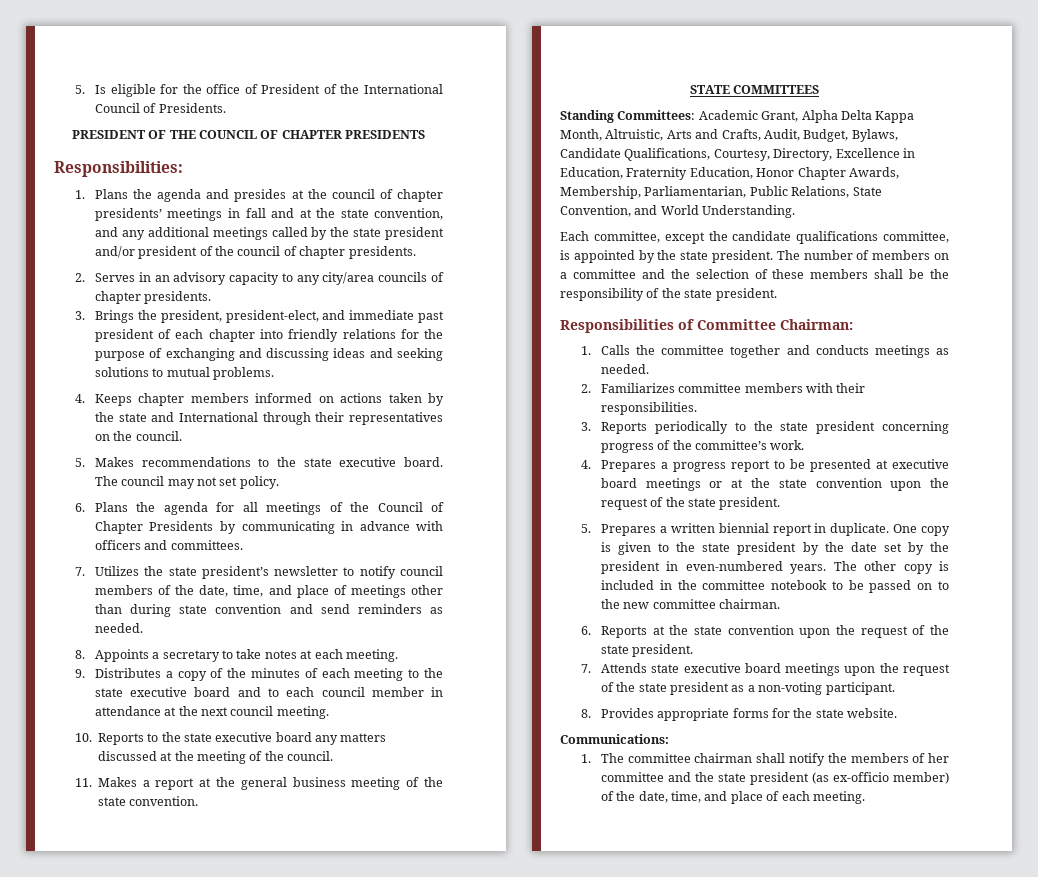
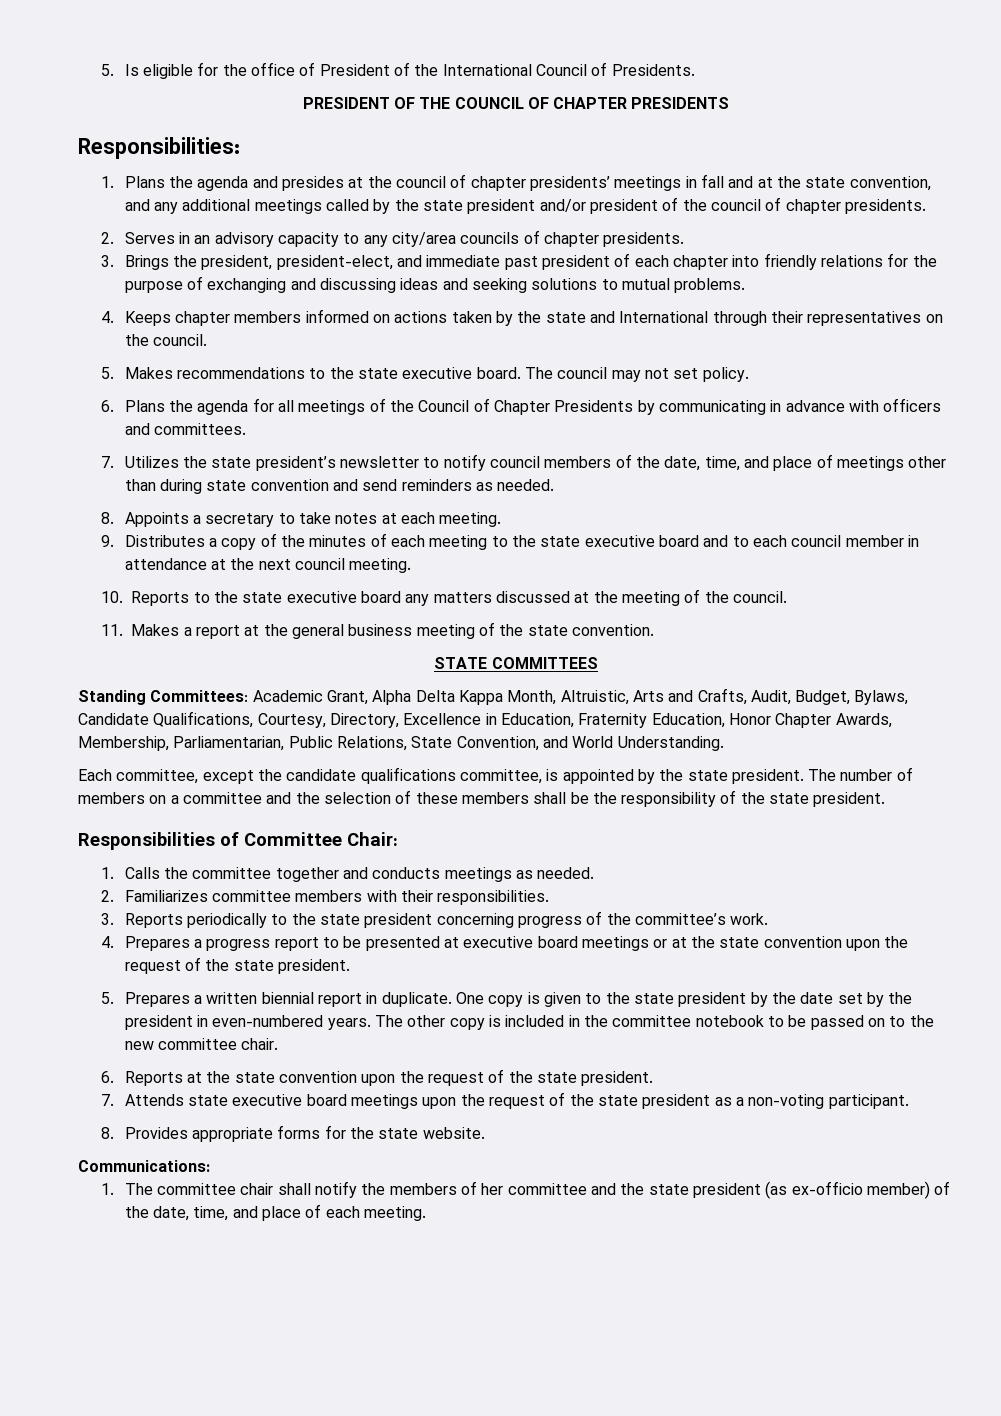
- Responsibilities of Committee Chairman:
+ Responsibilities of Committee Chair:
- The other copy is included in the committee notebook to be passed on to the new committee chairman.
+ The other copy is included in the committee notebook to be passed on to the new committee chair.
- 1. The committee chairman shall notify the members of her committee and the state president (as ex-officio member) of the date, time, and place of each meeting.
+ 1. The committee chair shall notify the members of her committee and the state president (as ex-officio member) of the date, time, and place of each meeting.

